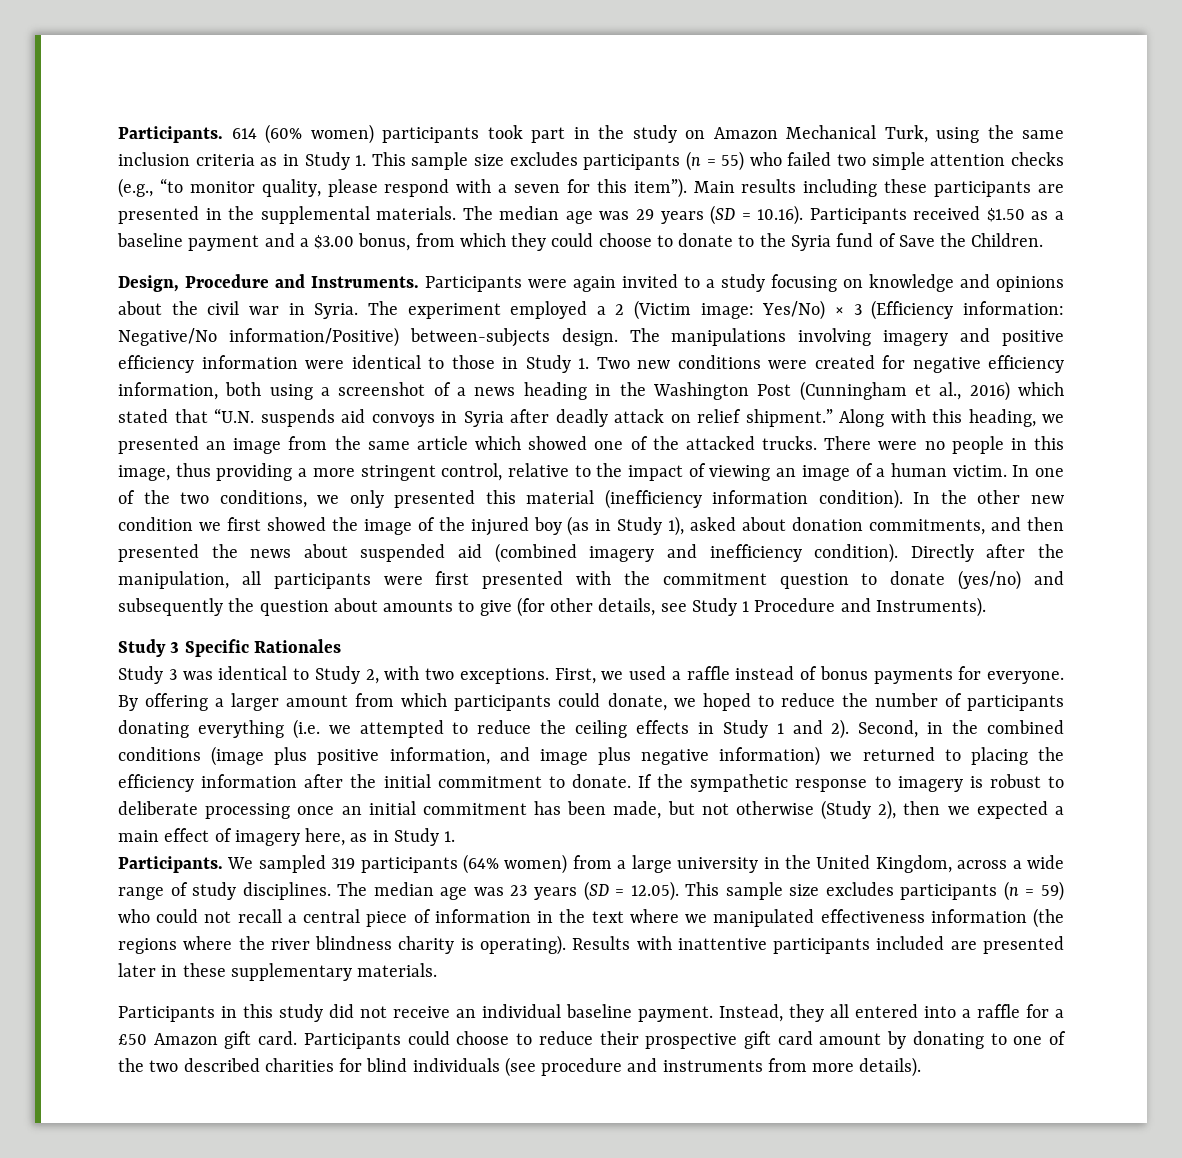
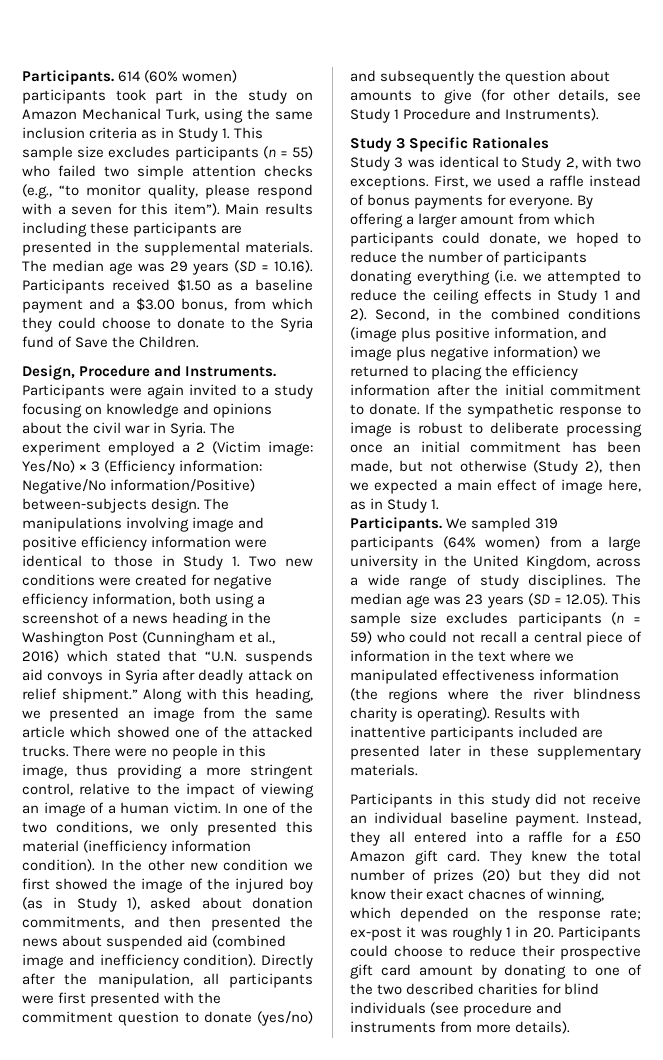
- The manipulations involving imagery and positive efficiency information were identical to those in Study 1. Two new conditions were created for negative efficiency information, both using a screenshot of a news heading in the Washington Post (Cunningham et al., 2016) which stated that “U.N. suspends aid convoys in Syria after deadly attack on relief shipment.”
+ The manipulations involving image and positive efficiency information were identical to those in Study 1. Two new conditions were created for negative efficiency information, both using a screenshot of a news heading in the Washington Post (Cunningham et al., 2016) which stated that “U.N. suspends aid convoys in Syria after deadly attack on relief shipment.”
- In the other new condition we first showed the image of the injured boy (as in Study 1), asked about donation commitments, and then presented the news about suspended aid (combined imagery and inefficiency condition).
+ In the other new condition we first showed the image of the injured boy (as in Study 1), asked about donation commitments, and then presented the news about suspended aid (combined image and inefficiency condition).
- If the sympathetic response to imagery is robust to deliberate processing once an initial commitment has been made, but not otherwise (Study 2), then we expected a main effect of imagery here, as in Study 1.
+ If the sympathetic response to image is robust to deliberate processing once an initial commitment has been made, but not otherwise (Study 2), then we expected a main effect of image here, as in Study 1.
- Participants could choose to reduce their prospective gift card amount by donating to one of the two described charities for blind individuals (see procedure and instruments from more details).
+ They knew the total number of prizes (20) but they did not know their exact chacnes of winning, which depended on the response rate; ex-post it was roughly 1 in 20. Participants could choose to reduce their prospective gift card amount by donating to one of the two described charities for blind individuals (see procedure and instruments from more details).

